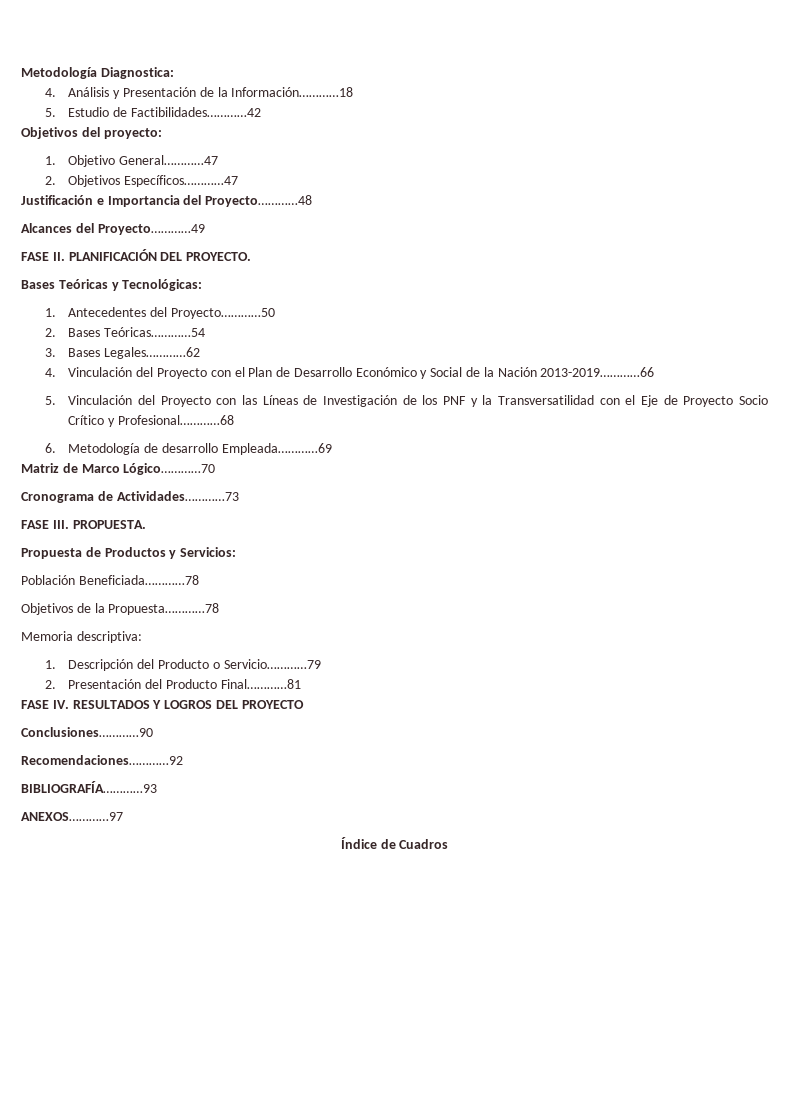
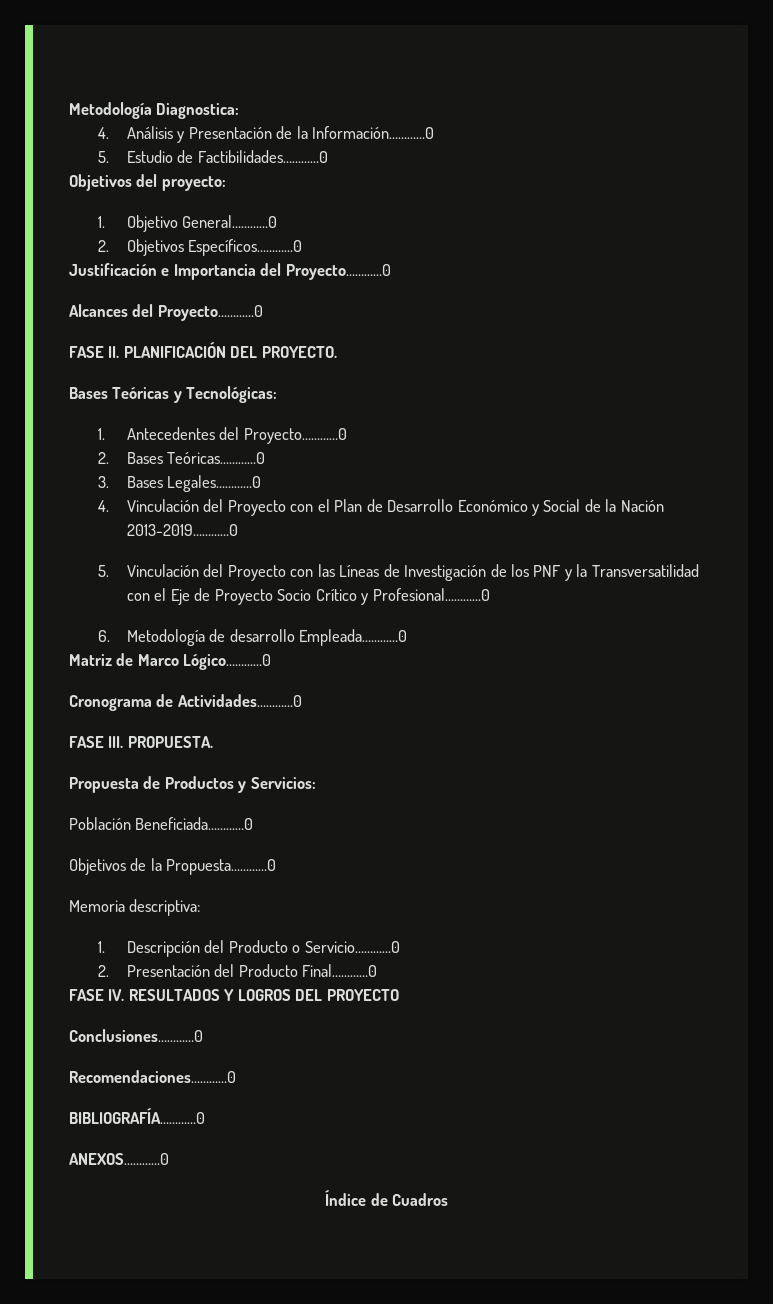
- 4. Análisis y Presentación de la Información…………18
+ 4. Análisis y Presentación de la Información…………0
- 5. Estudio de Factibilidades…………42
+ 5. Estudio de Factibilidades…………0
- 1. Objetivo General…………47
+ 1. Objetivo General…………0
- 2. Objetivos Específicos…………47
+ 2. Objetivos Específicos…………0
- Justificación e Importancia del Proyecto…………48
+ Justificación e Importancia del Proyecto…………0
- Alcances del Proyecto…………49
+ Alcances del Proyecto…………0
- 1. Antecedentes del Proyecto…………50
+ 1. Antecedentes del Proyecto…………0
- 2. Bases Teóricas…………54
+ 2. Bases Teóricas…………0
- 3. Bases Legales…………62
+ 3. Bases Legales…………0
- 4. Vinculación del Proyecto con el Plan de Desarrollo Económico y Social de la Nación 2013-2019…………66
+ 4. Vinculación del Proyecto con el Plan de Desarrollo Económico y Social de la Nación 2013-2019…………0
- 5. Vinculación del Proyecto con las Líneas de Investigación de los PNF y la Transversatilidad con el Eje de Proyecto Socio Crítico y Profesional…………68
+ 5. Vinculación del Proyecto con las Líneas de Investigación de los PNF y la Transversatilidad con el Eje de Proyecto Socio Crítico y Profesional…………0
- 6. Metodología de desarrollo Empleada…………69
+ 6. Metodología de desarrollo Empleada…………0
- Matriz de Marco Lógico…………70
+ Matriz de Marco Lógico…………0
- Cronograma de Actividades…………73
+ Cronograma de Actividades…………0
- Población Beneficiada…………78
+ Población Beneficiada…………0
- Objetivos de la Propuesta…………78
+ Objetivos de la Propuesta…………0
- 1. Descripción del Producto o Servicio…………79
+ 1. Descripción del Producto o Servicio…………0
- 2. Presentación del Producto Final…………81
+ 2. Presentación del Producto Final…………0
- Conclusiones…………90
- Recomendaciones…………92
- BIBLIOGRAFÍA…………93
- ANEXOS…………97
+ Conclusiones…………0
+ Recomendaciones…………0
+ BIBLIOGRAFÍA…………0
+ ANEXOS…………0

